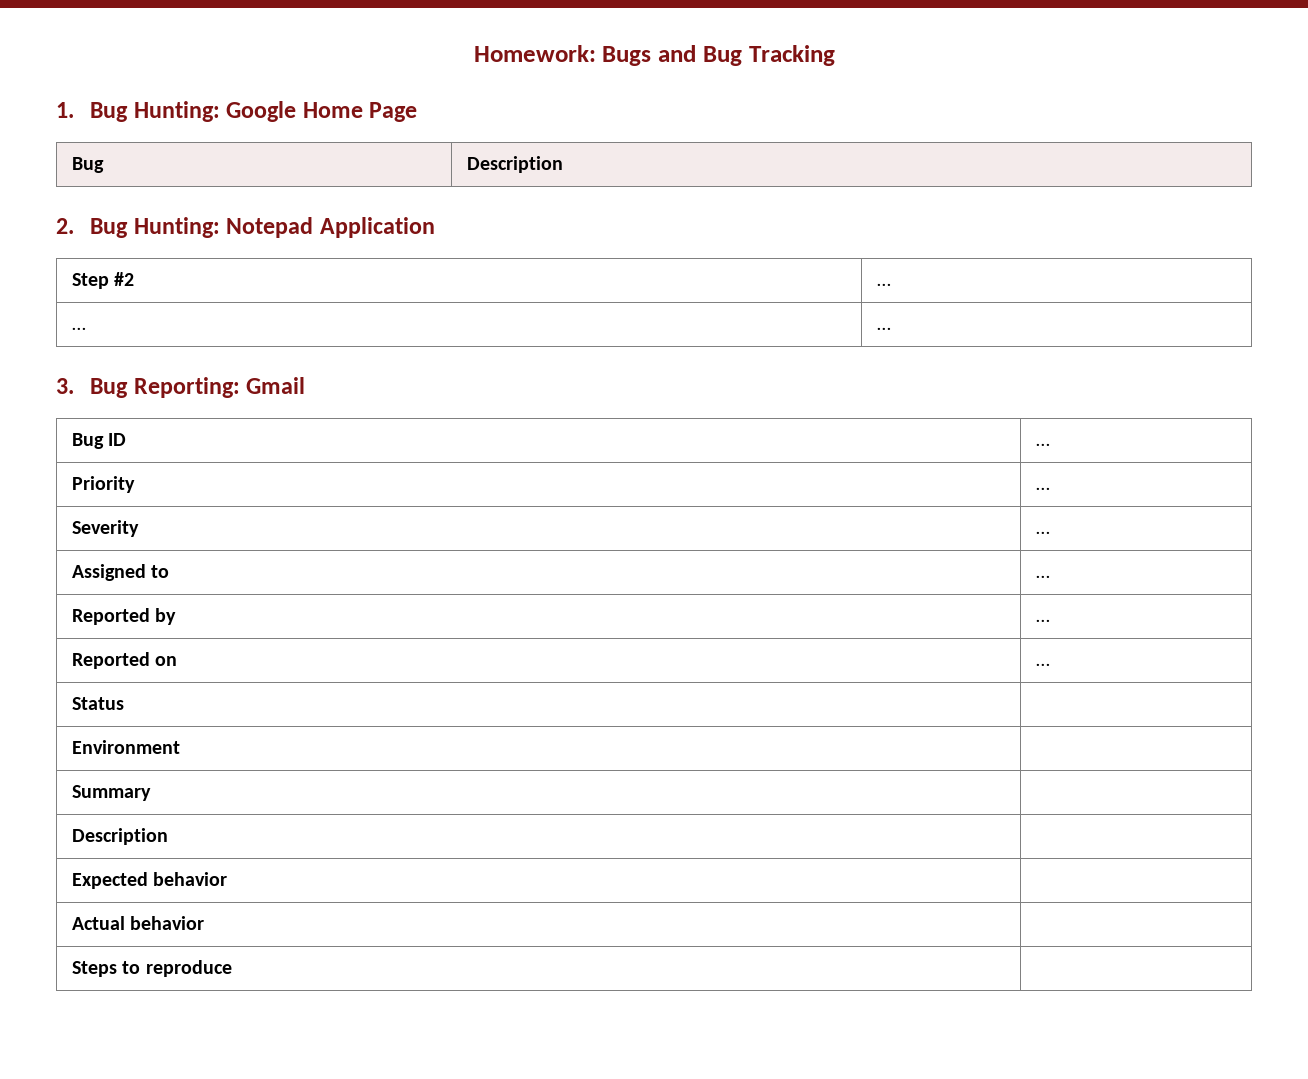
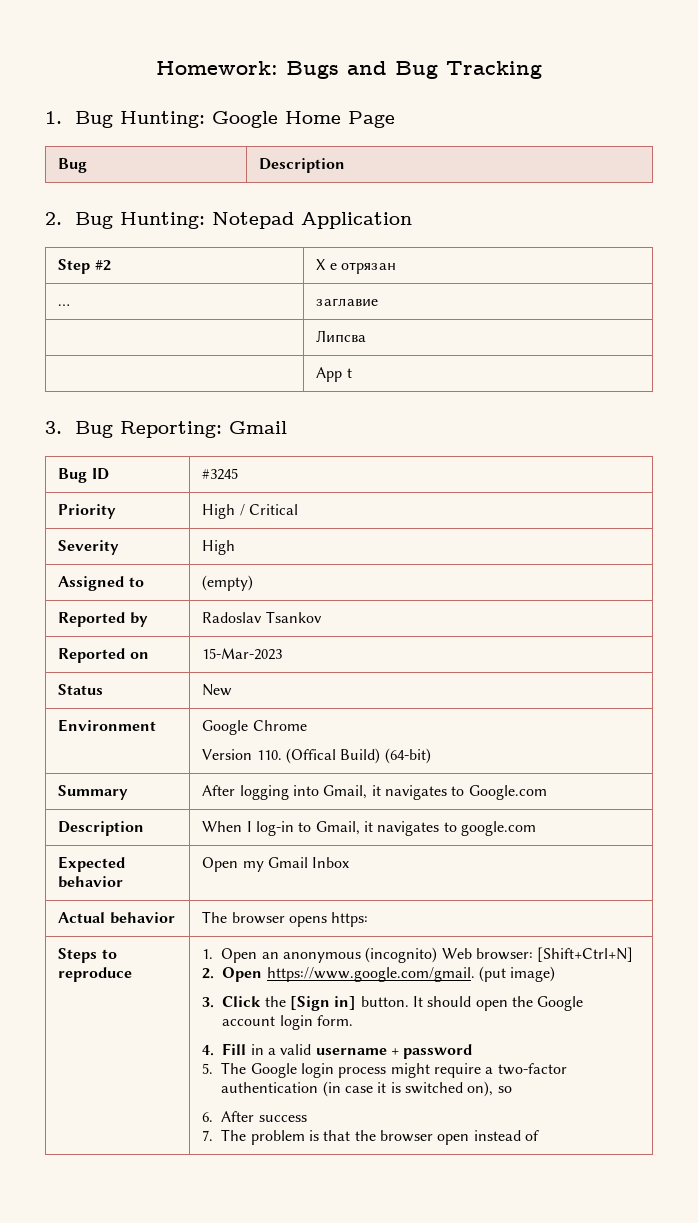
- Step #2 | …
- … | …
+ Step #2 | X е отрязан
+ … | заглавие
+ | Липсва
+ | App t
- Bug ID | …
+ Bug ID | #3245
- Priority | …
+ Priority | High / Critical
- Severity | …
+ Severity | High
- Assigned to | …
+ Assigned to | (empty)
- Reported by | …
+ Reported by | Radoslav Tsankov
- Reported on | …
+ Reported on | 15-Mar-2023
- Status |
+ Status | New
- Environment |
- Summary |
- Description |
- Expected behavior |
- Actual behavior |
- Steps to reproduce |
+ Environment | Google Chrome
+ Version 110. (Offical Build) (64-bit)
+ Summary | After logging into Gmail, it navigates to Google.com
+ Description | When I log-in to Gmail, it navigates to google.com
+ Expected behavior | Open my Gmail Inbox
+ Actual behavior | The browser opens https:
+ Steps to reproduce | 1. Open an anonymous (incognito) Web browser: [Shift+Ctrl+N]
+ 2. Open https://www.google.com/gmail. (put image)
+ 3. Click the [Sign in] button. It should open the Google account login form.
+ 4. Fill in a valid username + password
+ 5. The Google login process might require a two-factor authentication (in case it is switched on), so
+ 6. After success
+ 7. The problem is that the browser open instead of

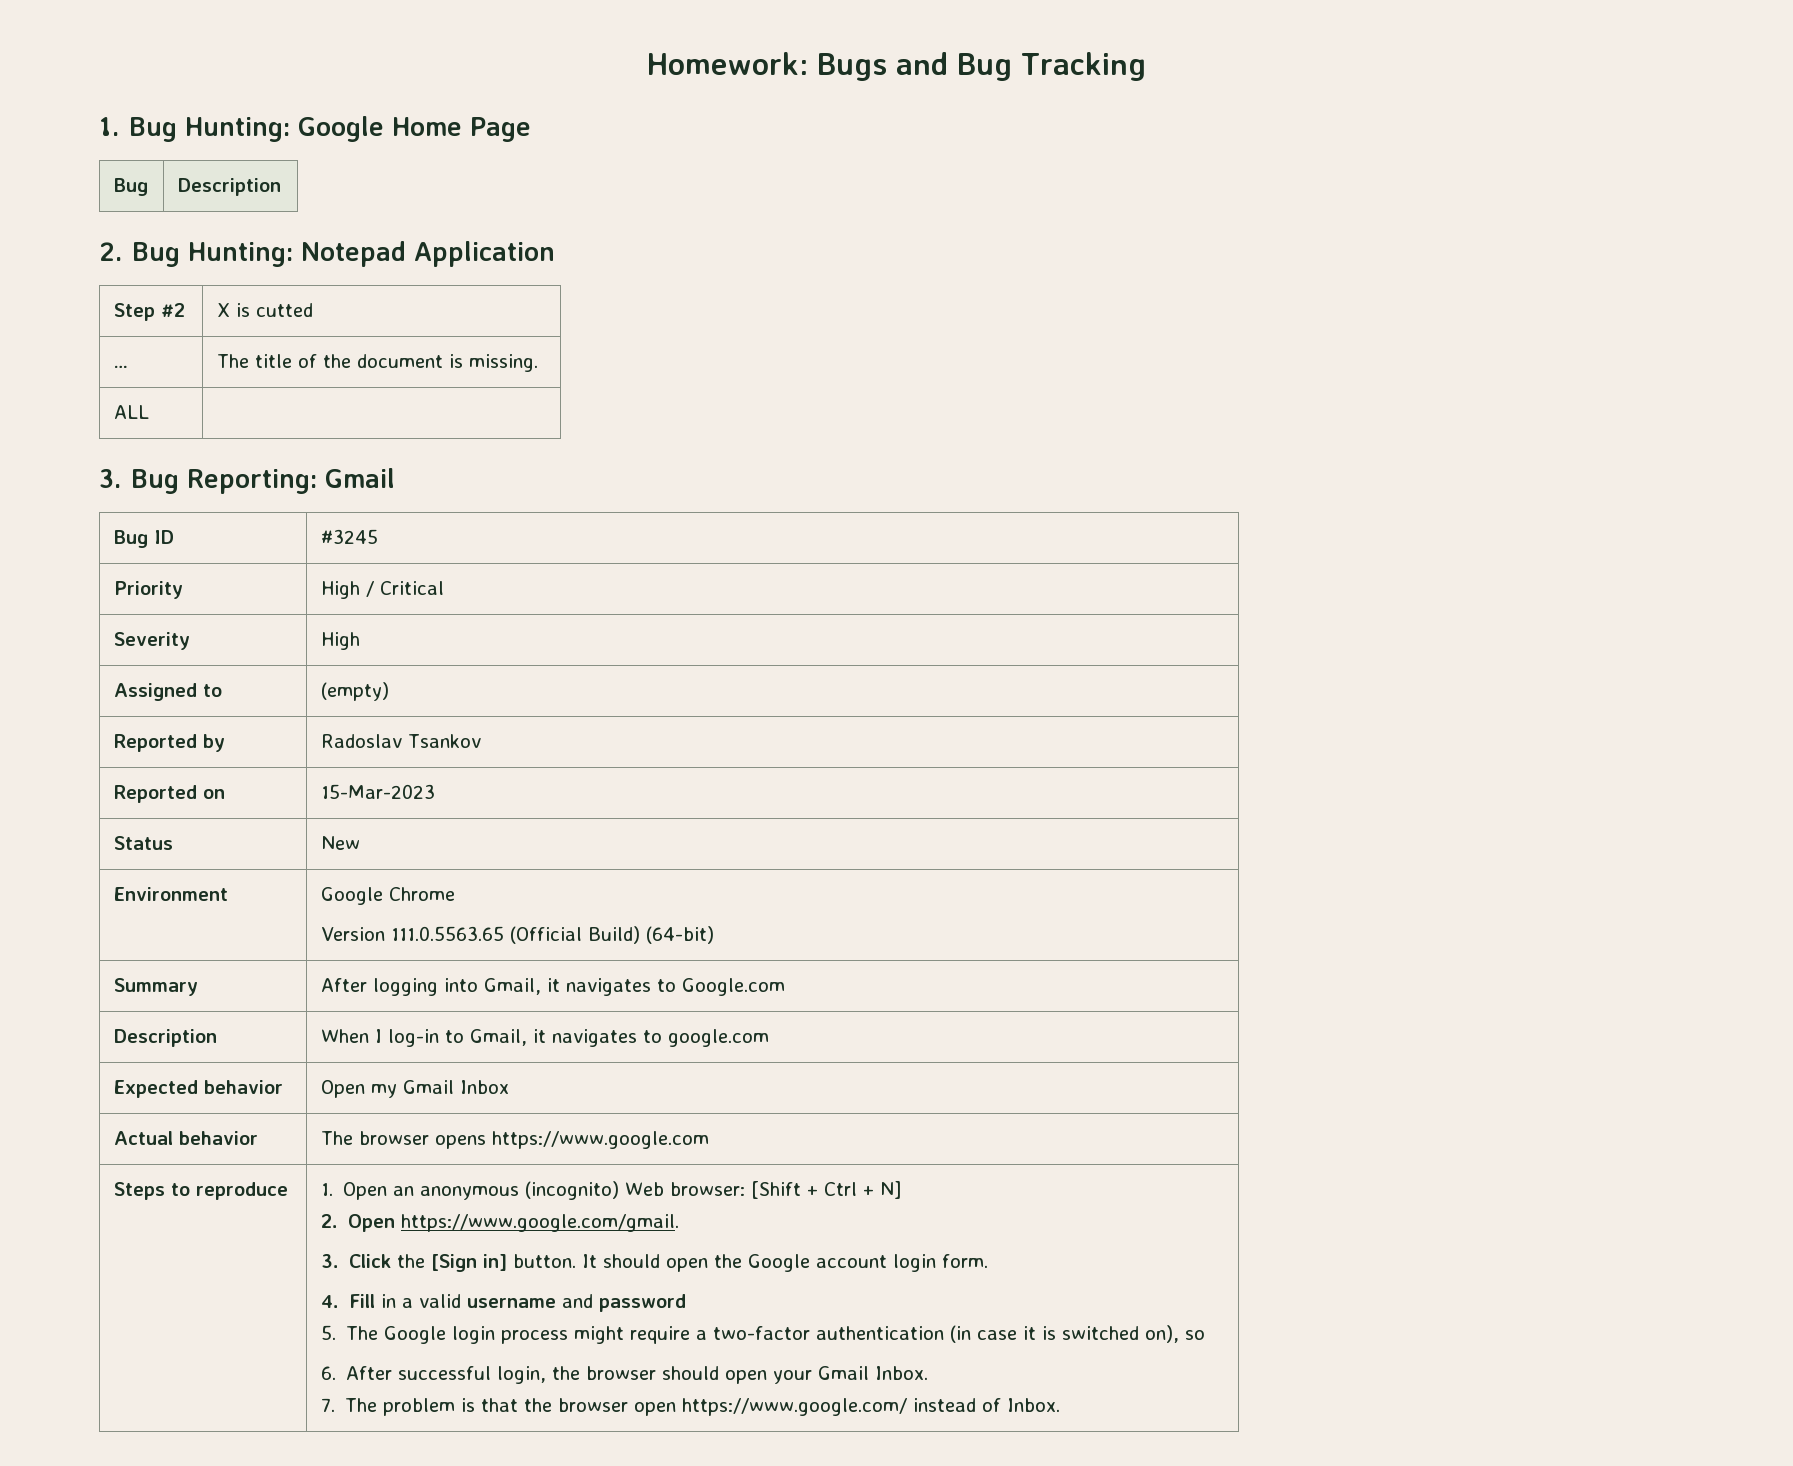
- Step #2 | X е отрязан
+ Step #2 | X is cutted
- … | заглавие
- | Липсва
- | App t
+ … | The title of the document is missing.
+ ALL |
  Environment | Google Chrome
- Version 110. (Offical Build) (64-bit)
+ Version 111.0.5563.65 (Official Build) (64-bit)
- Actual behavior | The browser opens https:
+ Actual behavior | The browser opens https://www.google.com
- 1. Open an anonymous (incognito) Web browser: [Shift+Ctrl+N]
+ 1. Open an anonymous (incognito) Web browser: [Shift + Ctrl + N]
- 2. Open https://www.google.com/gmail. (put image)
+ 2. Open https://www.google.com/gmail.
- 4. Fill in a valid username + password
+ 4. Fill in a valid username and password
- 6. After success
+ 6. After successful login, the browser should open your Gmail Inbox.
- 7. The problem is that the browser open instead of
+ 7. The problem is that the browser open https://www.google.com/ instead of Inbox.

